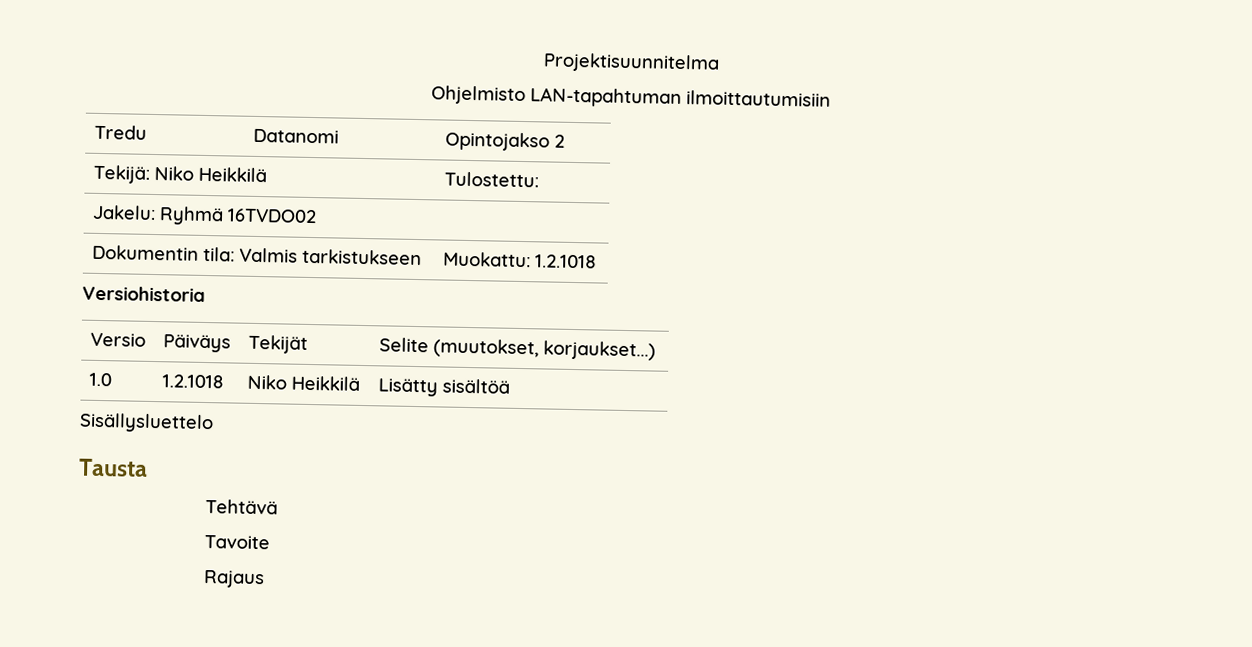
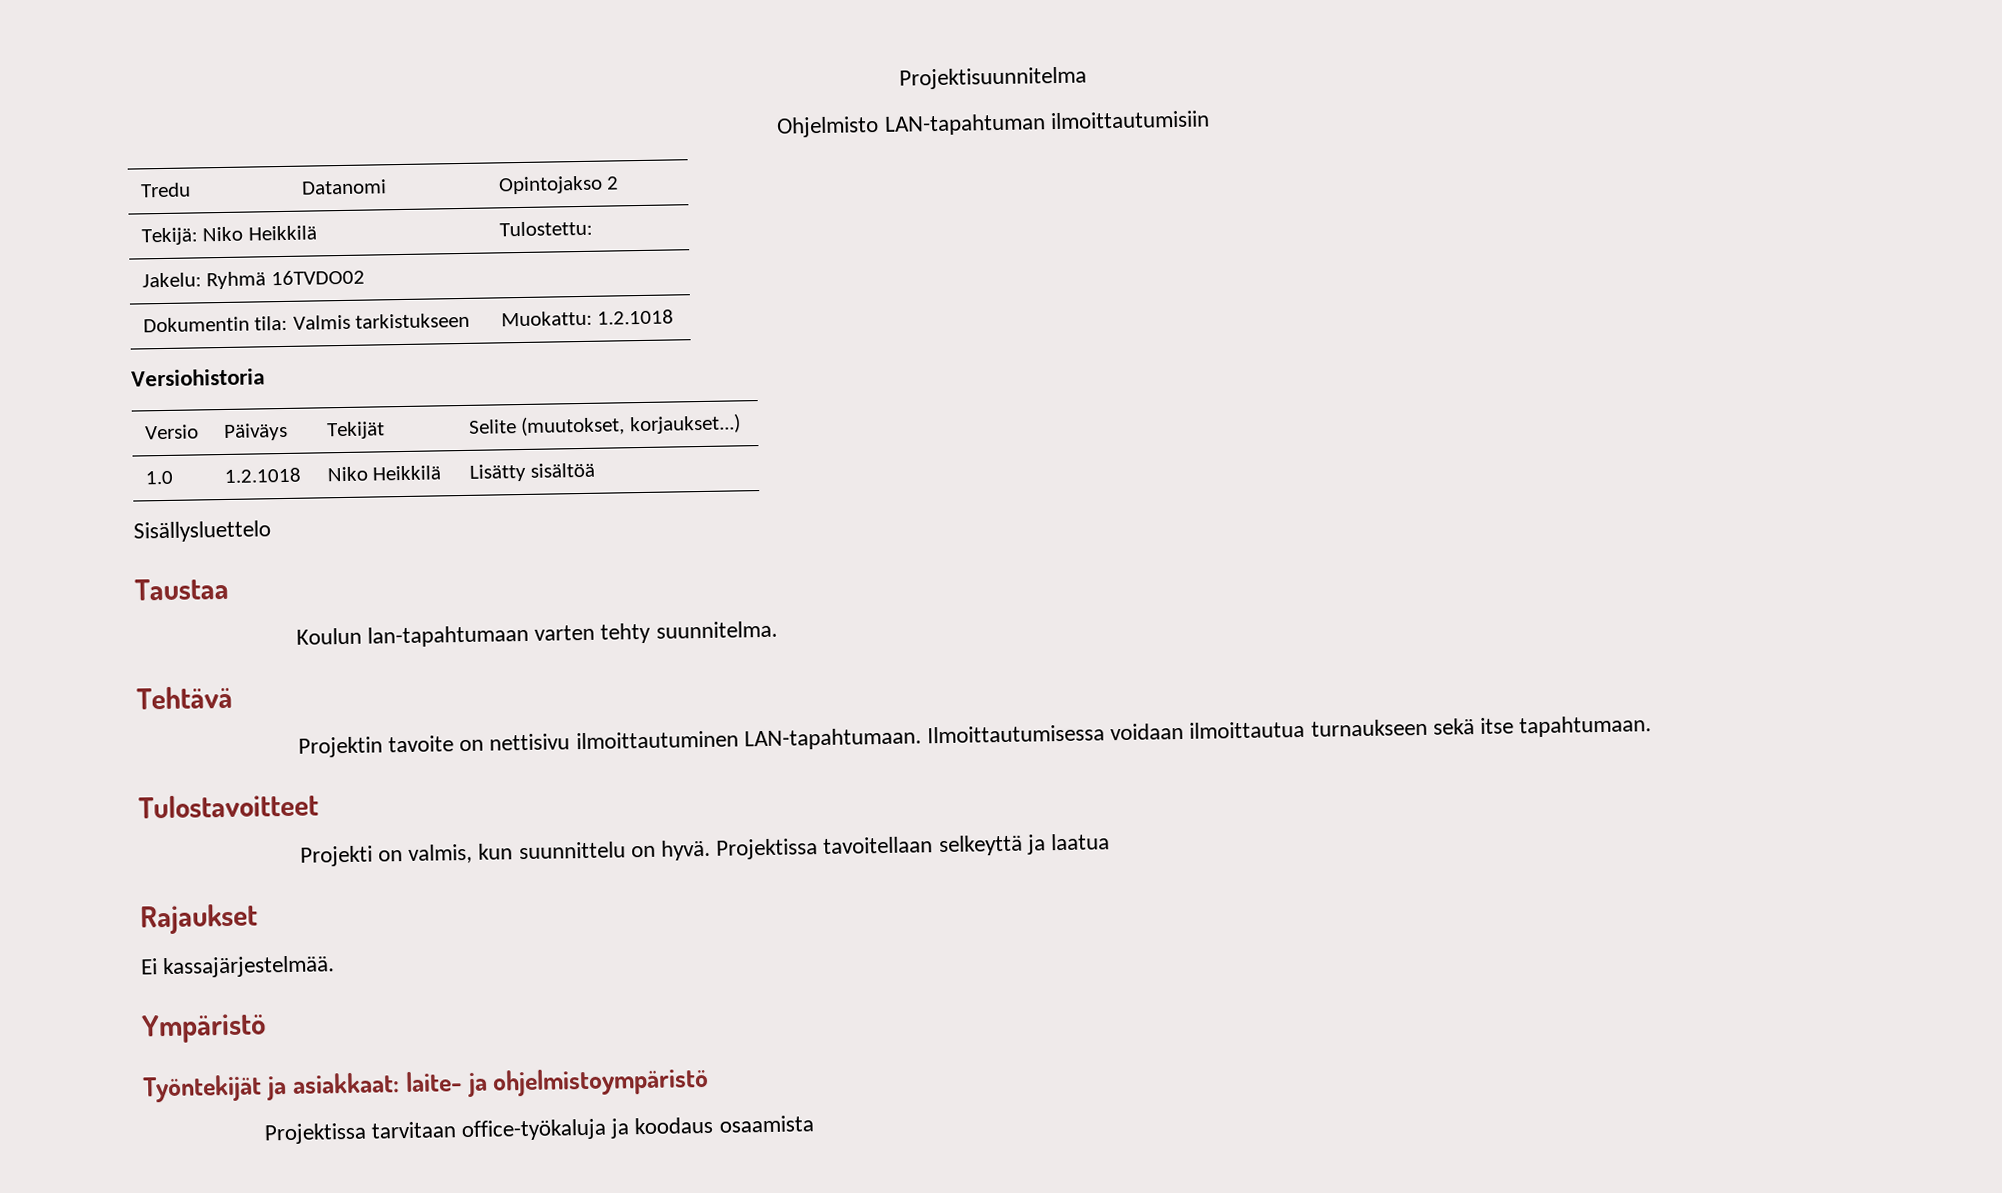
- Tausta
+ Taustaa
+ Koulun lan-tapahtumaan varten tehty suunnitelma.
  Tehtävä
- Tavoite
- Rajaus
+ Projektin tavoite on nettisivu ilmoittautuminen LAN-tapahtumaan. Ilmoittautumisessa voidaan ilmoittautua turnaukseen sekä itse tapahtumaan.
+ Tulostavoitteet
+ Projekti on valmis, kun suunnittelu on hyvä. Projektissa tavoitellaan selkeyttä ja laatua
+ Rajaukset
+ Ei kassajärjestelmää.
+ Ympäristö
+ Työntekijät ja asiakkaat: laite- ja ohjelmistoympäristö
+ Projektissa tarvitaan office-työkaluja ja koodaus osaamista

